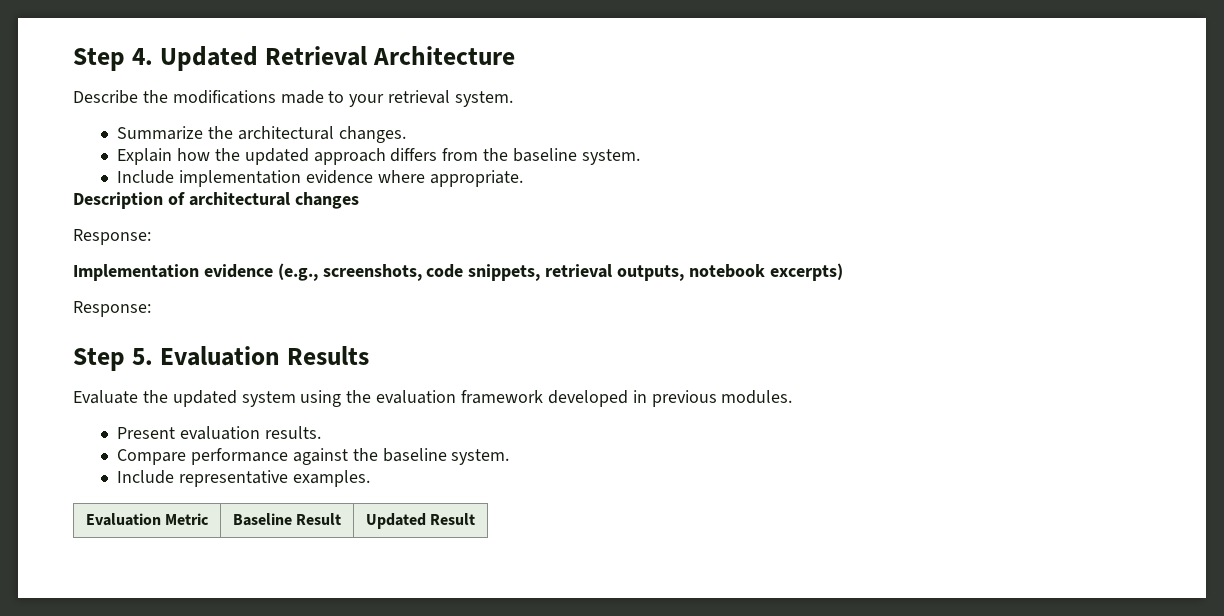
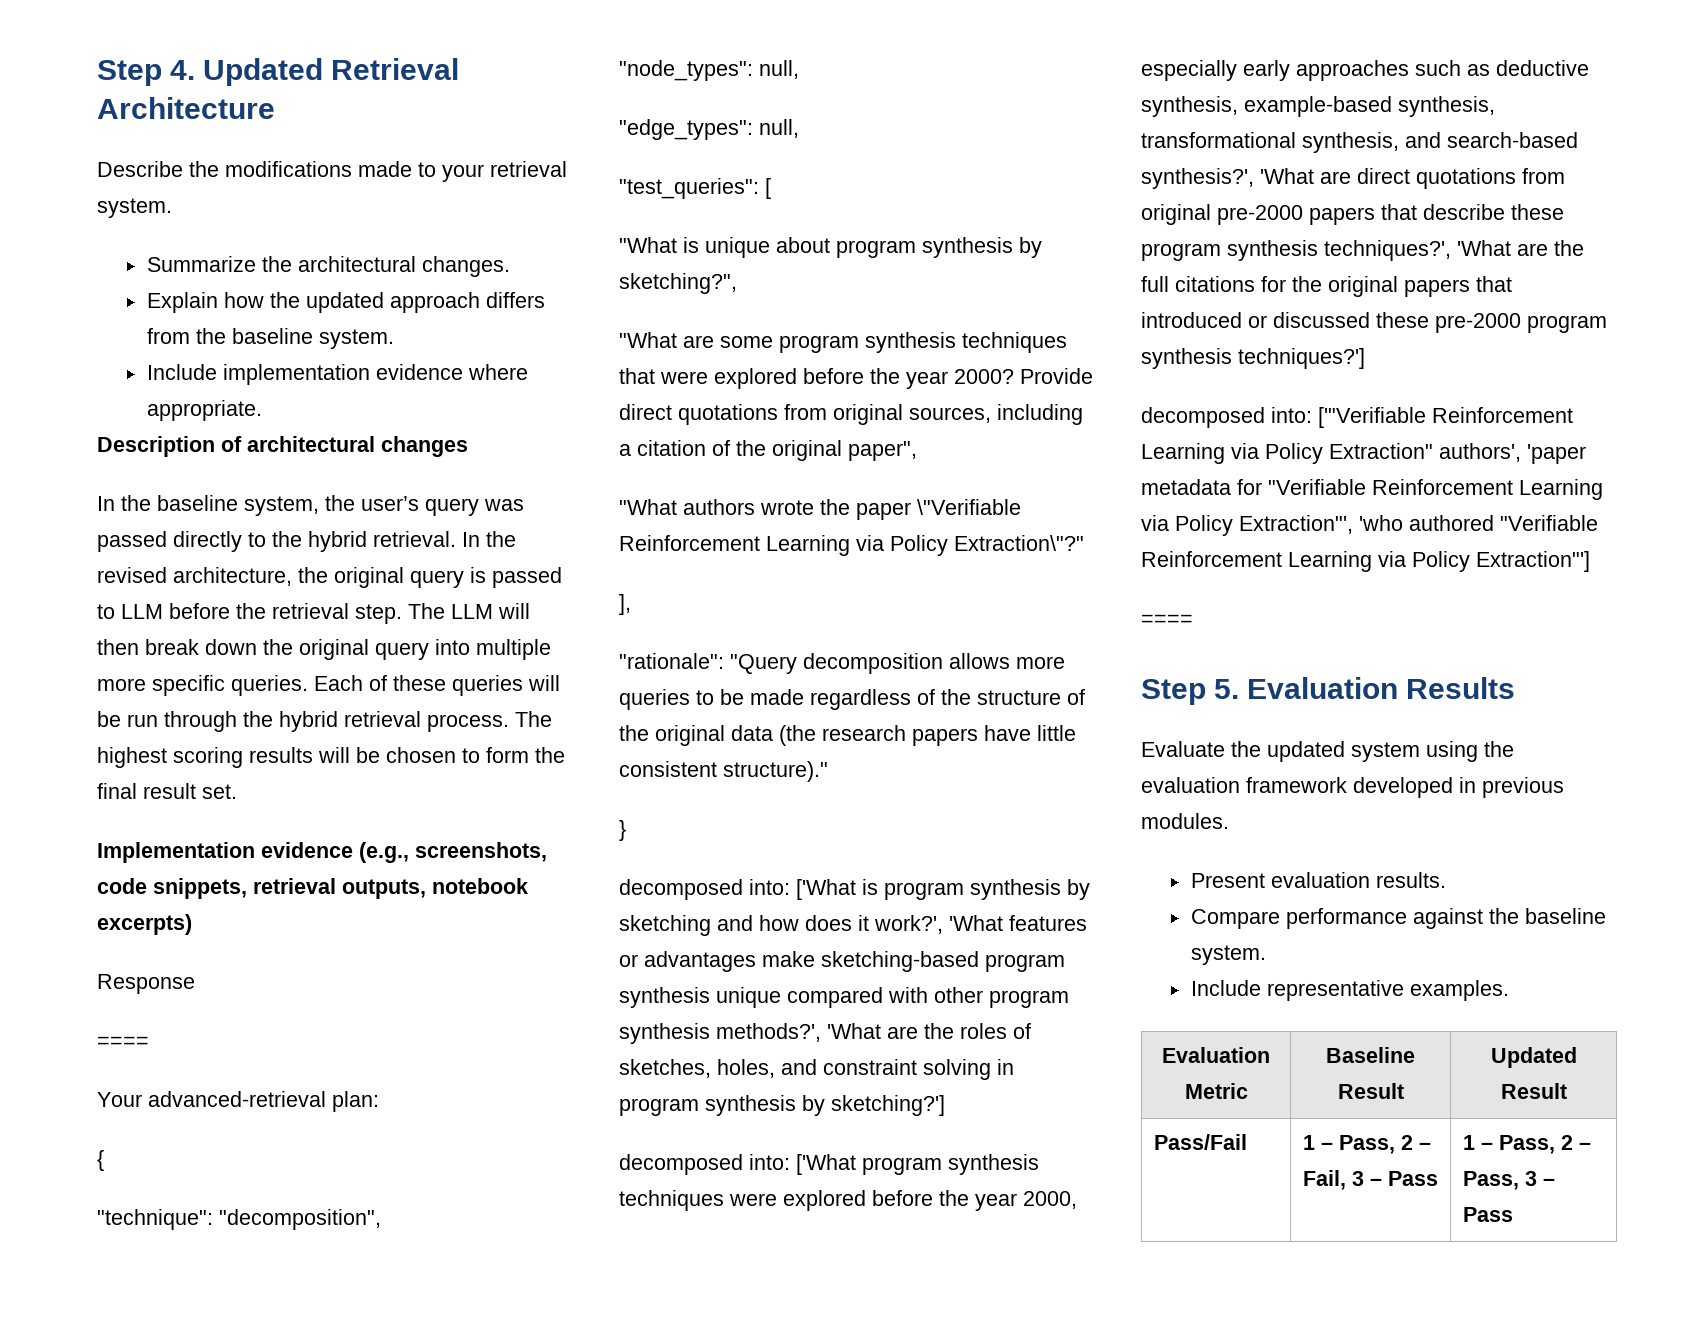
  Description of architectural changes
- Response:
+ In the baseline system, the user’s query was passed directly to the hybrid retrieval. In the revised architecture, the original query is passed to LLM before the retrieval step. The LLM will then break down the original query into multiple more specific queries. Each of these queries will be run through the hybrid retrieval process. The highest scoring results will be chosen to form the final result set.
  Implementation evidence (e.g., screenshots, code snippets, retrieval outputs, notebook excerpts)
- Response:
+ Response
+ ====
+ Your advanced-retrieval plan:
+ {
+ "technique": "decomposition",
+ "node_types": null,
+ "edge_types": null,
+ "test_queries": [
+ "What is unique about program synthesis by sketching?",
+ "What are some program synthesis techniques that were explored before the year 2000? Provide direct quotations from original sources, including a citation of the original paper",
+ "What authors wrote the paper \"Verifiable Reinforcement Learning via Policy Extraction\"?"
+ ],
+ "rationale": "Query decomposition allows more queries to be made regardless of the structure of the original data (the research papers have little consistent structure)."
+ }
+ decomposed into: ['What is program synthesis by sketching and how does it work?', 'What features or advantages make sketching-based program synthesis unique compared with other program synthesis methods?', 'What are the roles of sketches, holes, and constraint solving in program synthesis by sketching?']
+ decomposed into: ['What program synthesis techniques were explored before the year 2000, especially early approaches such as deductive synthesis, example-based synthesis, transformational synthesis, and search-based synthesis?', 'What are direct quotations from original pre-2000 papers that describe these program synthesis techniques?', 'What are the full citations for the original papers that introduced or discussed these pre-2000 program synthesis techniques?']
+ decomposed into: ['"Verifiable Reinforcement Learning via Policy Extraction" authors', 'paper metadata for "Verifiable Reinforcement Learning via Policy Extraction"', 'who authored "Verifiable Reinforcement Learning via Policy Extraction"']
+ ====
+ Pass/Fail | 1 – Pass, 2 – Fail, 3 – Pass | 1 – Pass, 2 – Pass, 3 – Pass

